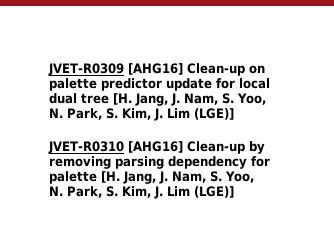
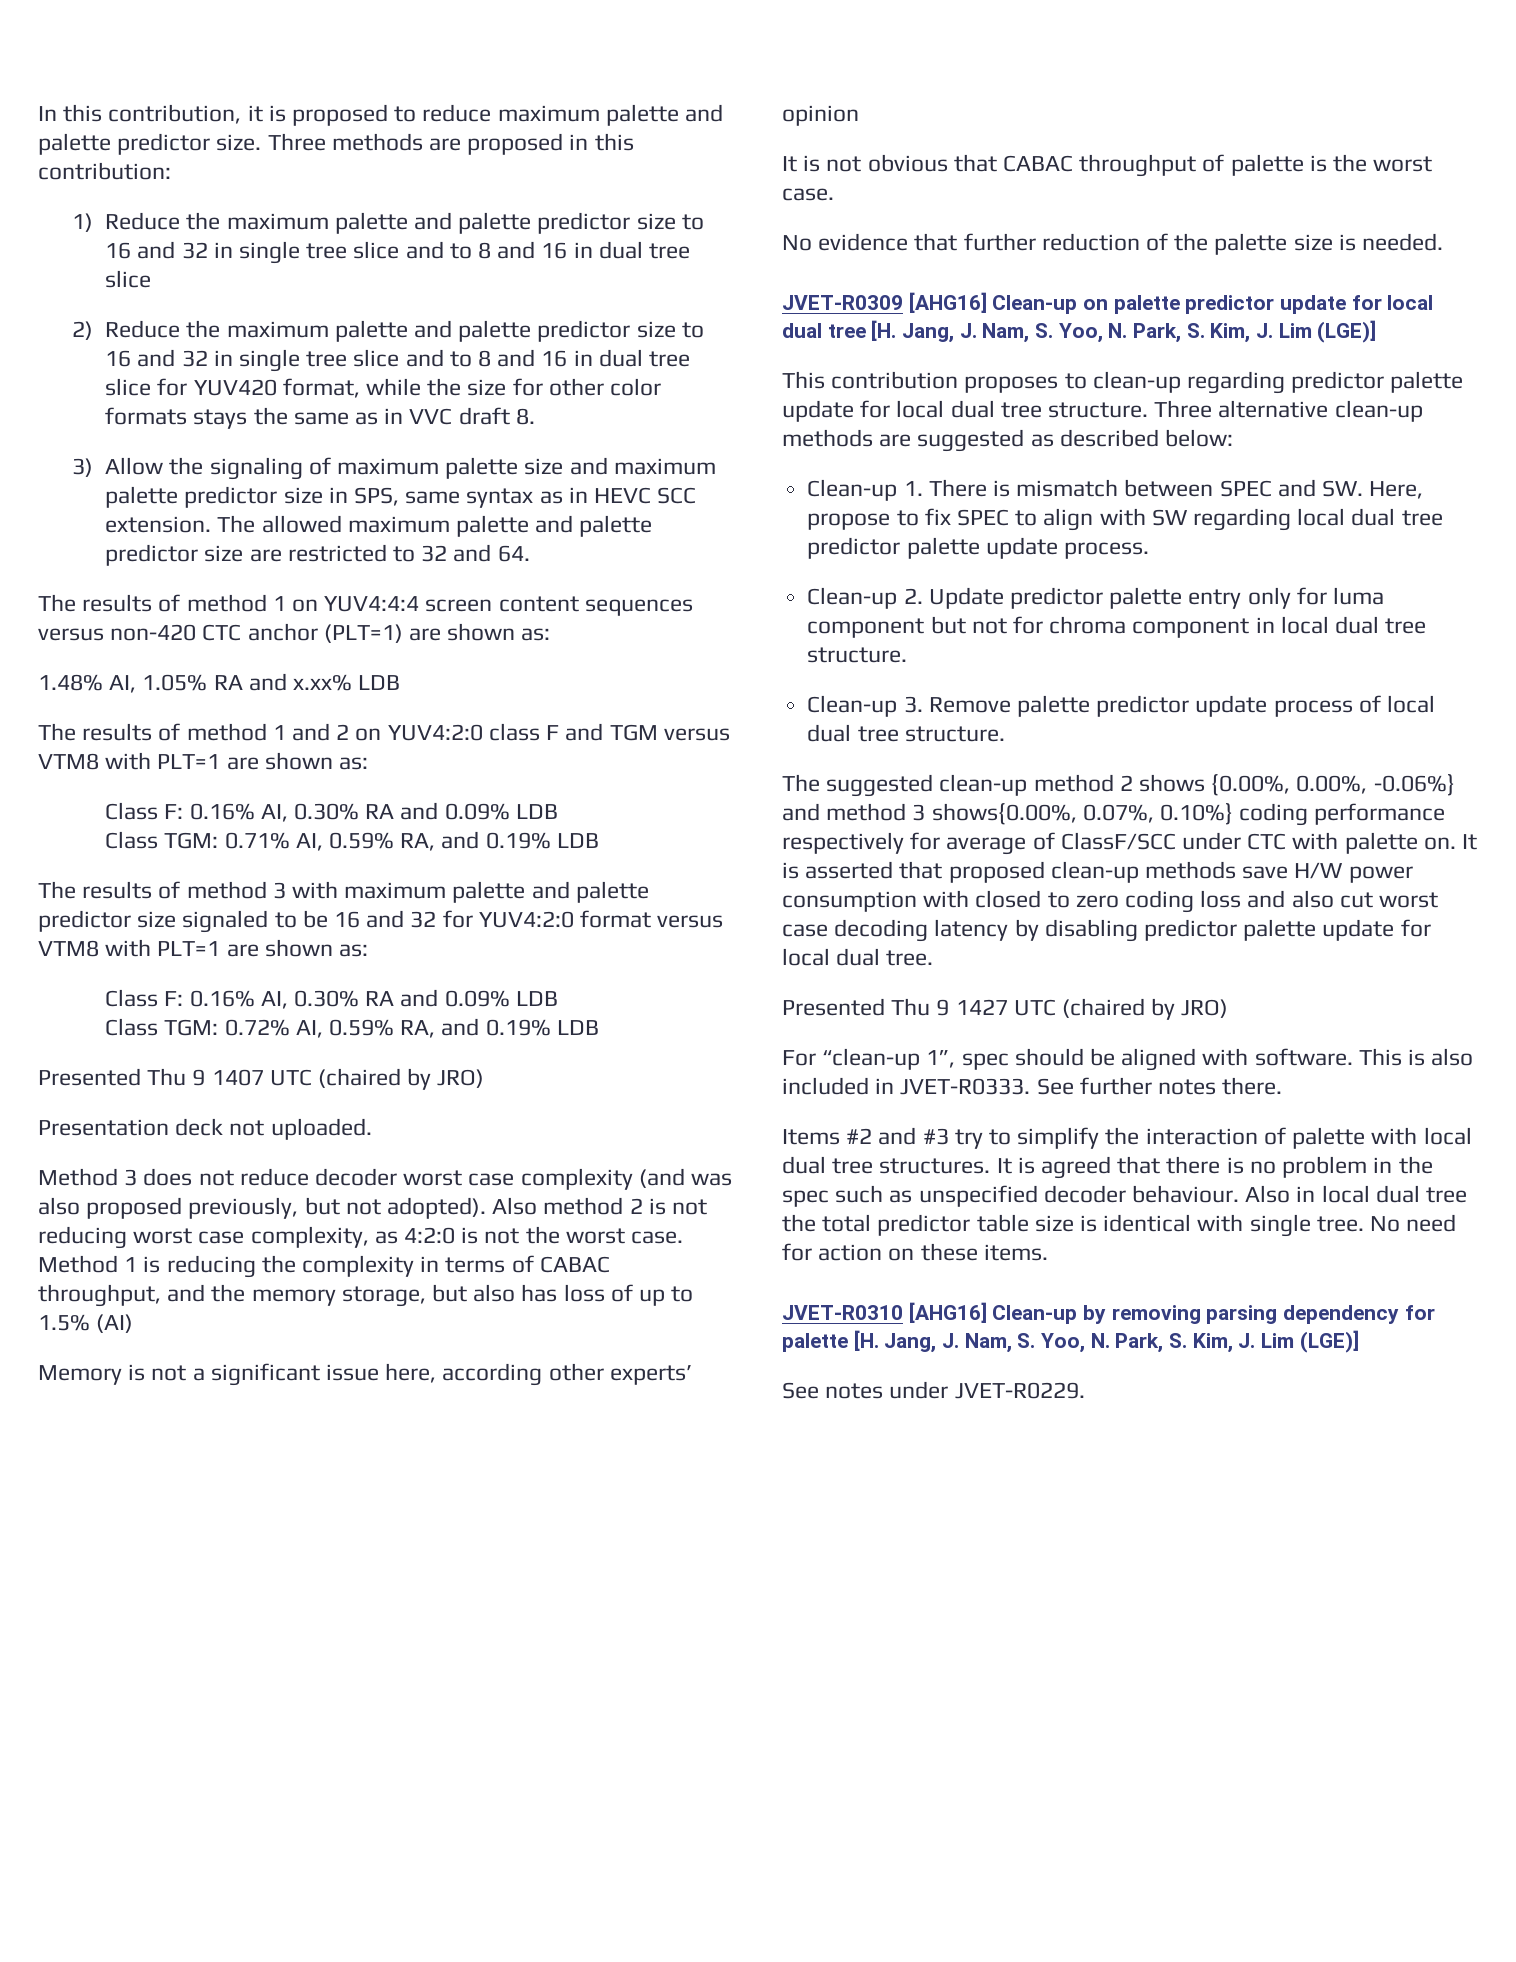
+ In this contribution, it is proposed to reduce maximum palette and palette predictor size. Three methods are proposed in this contribution:
+ 1) Reduce the maximum palette and palette predictor size to 16 and 32 in single tree slice and to 8 and 16 in dual tree slice
+ 2) Reduce the maximum palette and palette predictor size to 16 and 32 in single tree slice and to 8 and 16 in dual tree slice for YUV420 format, while the size for other color formats stays the same as in VVC draft 8.
+ 3) Allow the signaling of maximum palette size and maximum palette predictor size in SPS, same syntax as in HEVC SCC extension. The allowed maximum palette and palette predictor size are restricted to 32 and 64.
+ The results of method 1 on YUV4:4:4 screen content sequences versus non-420 CTC anchor (PLT=1) are shown as:
+ 1.48% AI, 1.05% RA and x.xx% LDB
+ The results of method 1 and 2 on YUV4:2:0 class F and TGM versus VTM8 with PLT=1 are shown as:
+ Class F: 0.16% AI, 0.30% RA and 0.09% LDB
+ Class TGM: 0.71% AI, 0.59% RA, and 0.19% LDB
+ The results of method 3 with maximum palette and palette predictor size signaled to be 16 and 32 for YUV4:2:0 format versus VTM8 with PLT=1 are shown as:
+ Class F: 0.16% AI, 0.30% RA and 0.09% LDB
+ Class TGM: 0.72% AI, 0.59% RA, and 0.19% LDB
+ Presented Thu 9 1407 UTC (chaired by JRO)
+ Presentation deck not uploaded.
+ Method 3 does not reduce decoder worst case complexity (and was also proposed previously, but not adopted). Also method 2 is not reducing worst case complexity, as 4:2:0 is not the worst case. Method 1 is reducing the complexity in terms of CABAC throughput, and the memory storage, but also has loss of up to 1.5% (AI)
+ Memory is not a significant issue here, according other experts’ opinion
+ It is not obvious that CABAC throughput of palette is the worst case.
+ No evidence that further reduction of the palette size is needed.
+ This contribution proposes to clean-up regarding predictor palette update for local dual tree structure. Three alternative clean-up methods are suggested as described below:
+ Clean-up 1. There is mismatch between SPEC and SW. Here, propose to fix SPEC to align with SW regarding local dual tree predictor palette update process.
+ Clean-up 2. Update predictor palette entry only for luma component but not for chroma component in local dual tree structure.
+ Clean-up 3. Remove palette predictor update process of local dual tree structure.
+ The suggested clean-up method 2 shows {0.00%, 0.00%, -0.06%} and method 3 shows{0.00%, 0.07%, 0.10%} coding performance respectively for average of ClassF/SCC under CTC with palette on. It is asserted that proposed clean-up methods save H/W power consumption with closed to zero coding loss and also cut worst case decoding latency by disabling predictor palette update for local dual tree.
+ Presented Thu 9 1427 UTC (chaired by JRO)
+ For “clean-up 1”, spec should be aligned with software. This is also included in JVET-R0333. See further notes there.
+ Items #2 and #3 try to simplify the interaction of palette with local dual tree structures. It is agreed that there is no problem in the spec such as unspecified decoder behaviour. Also in local dual tree the total predictor table size is identical with single tree. No need for action on these items.
+ See notes under JVET-R0229.

